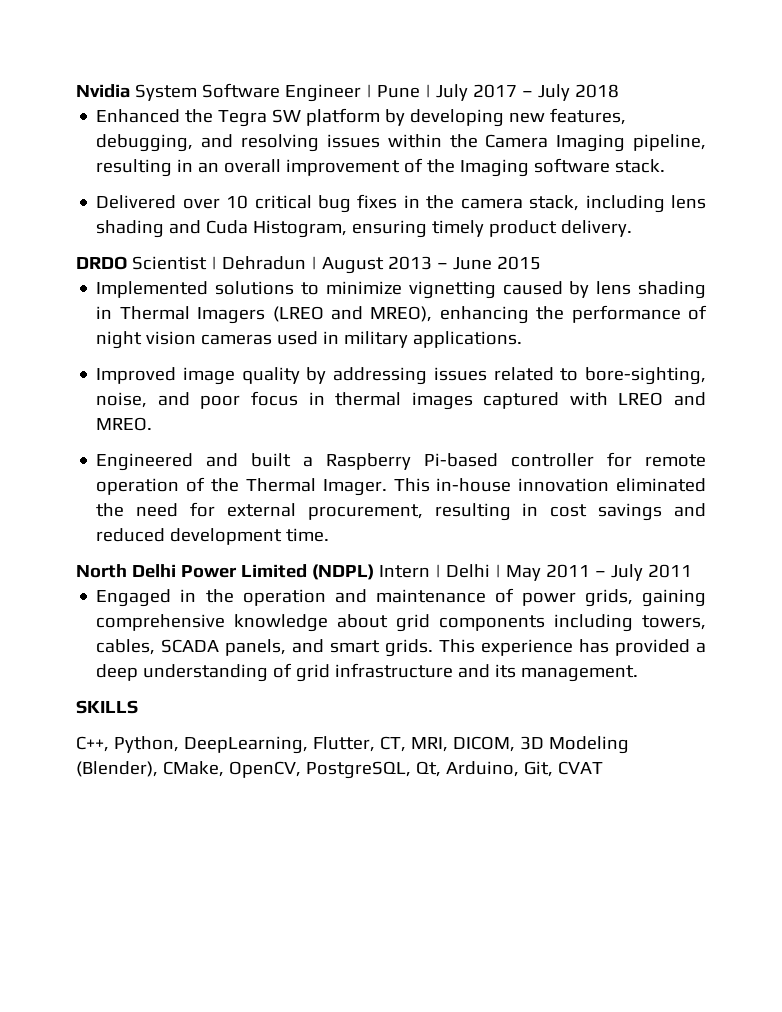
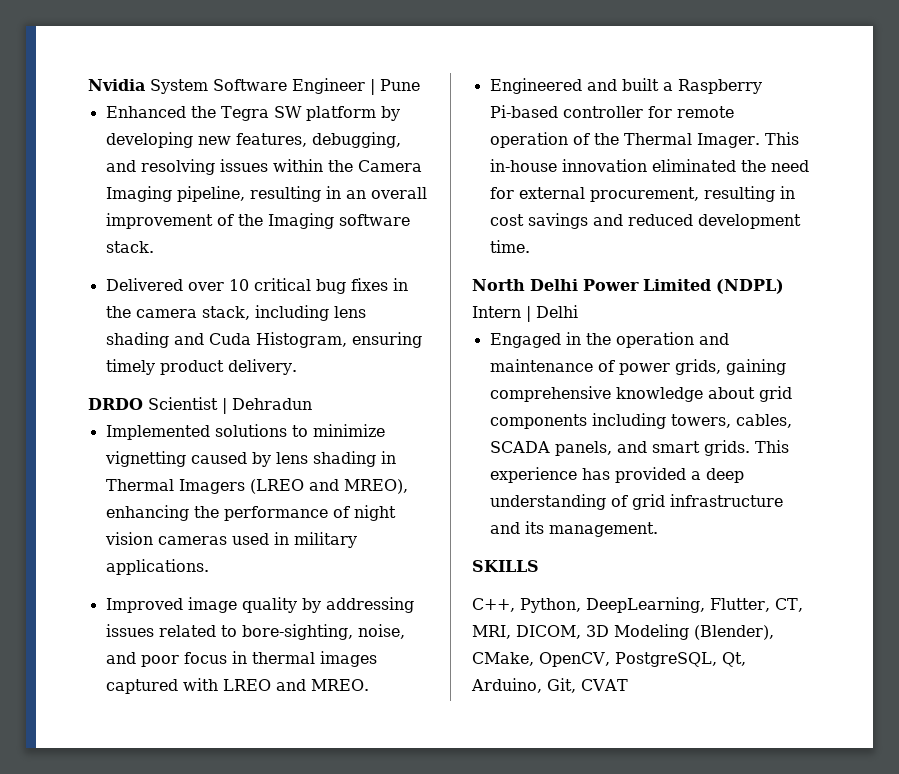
- Nvidia System Software Engineer | Pune | July 2017 – July 2018
+ Nvidia System Software Engineer | Pune
- DRDO Scientist | Dehradun | August 2013 – June 2015
+ DRDO Scientist | Dehradun
- North Delhi Power Limited (NDPL) Intern | Delhi | May 2011 – July 2011
+ North Delhi Power Limited (NDPL) Intern | Delhi

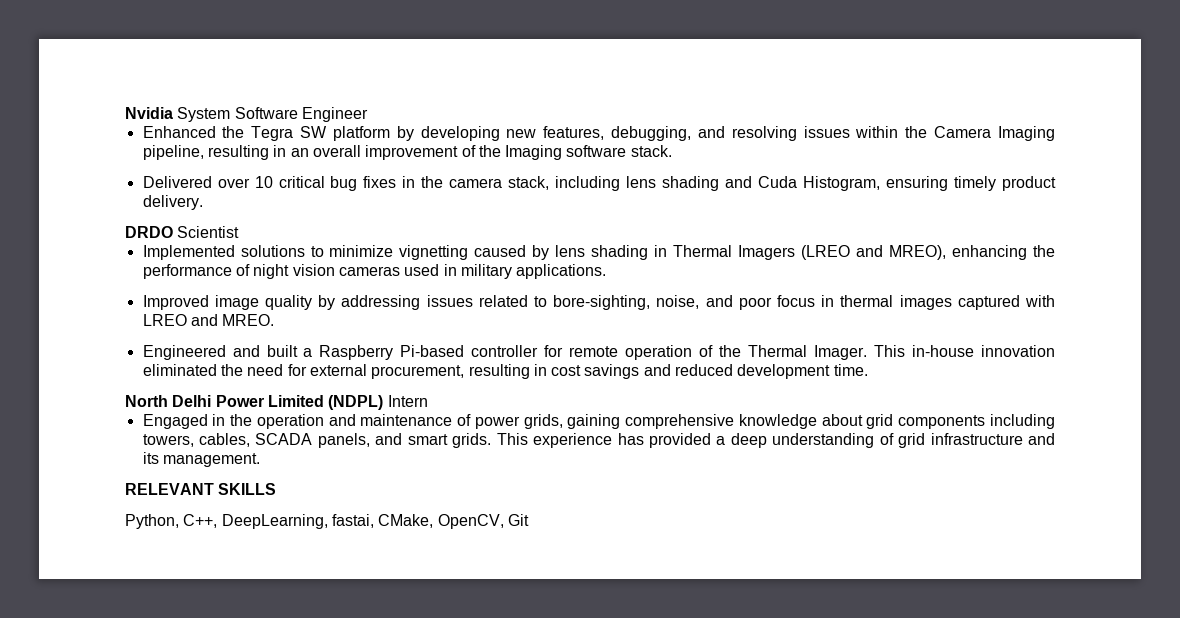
- Nvidia System Software Engineer | Pune
+ Nvidia System Software Engineer
- DRDO Scientist | Dehradun
+ DRDO Scientist
- North Delhi Power Limited (NDPL) Intern | Delhi
+ North Delhi Power Limited (NDPL) Intern
- SKILLS
+ RELEVANT SKILLS
- C++, Python, DeepLearning, Flutter, CT, MRI, DICOM, 3D Modeling (Blender), CMake, OpenCV, PostgreSQL, Qt, Arduino, Git, CVAT
+ Python, C++, DeepLearning, fastai, CMake, OpenCV, Git

